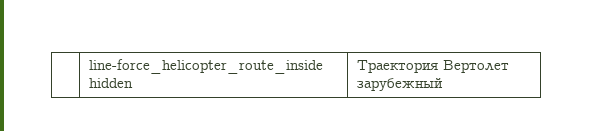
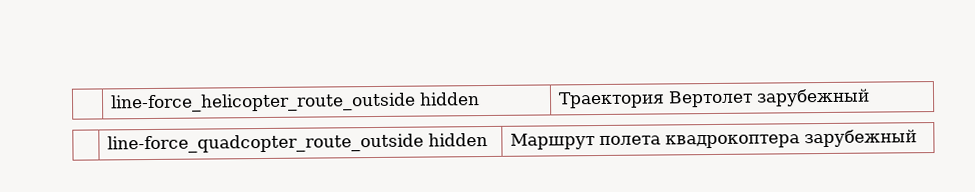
- | line-force_helicopter_route_inside hidden | Траектория Вертолет зарубежный
+ | line-force_helicopter_route_outside hidden | Траектория Вертолет зарубежный
+ | line-force_quadcopter_route_outside hidden | Маршрут полета квадрокоптера зарубежный

